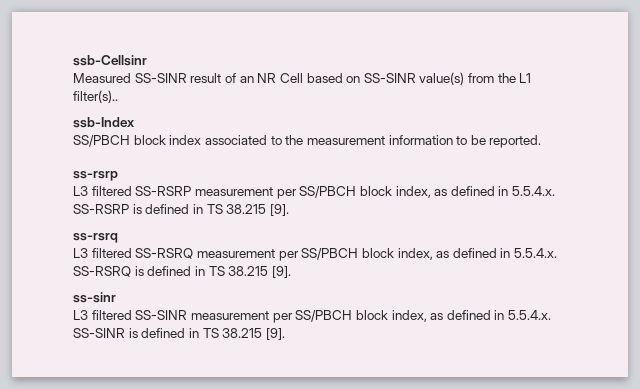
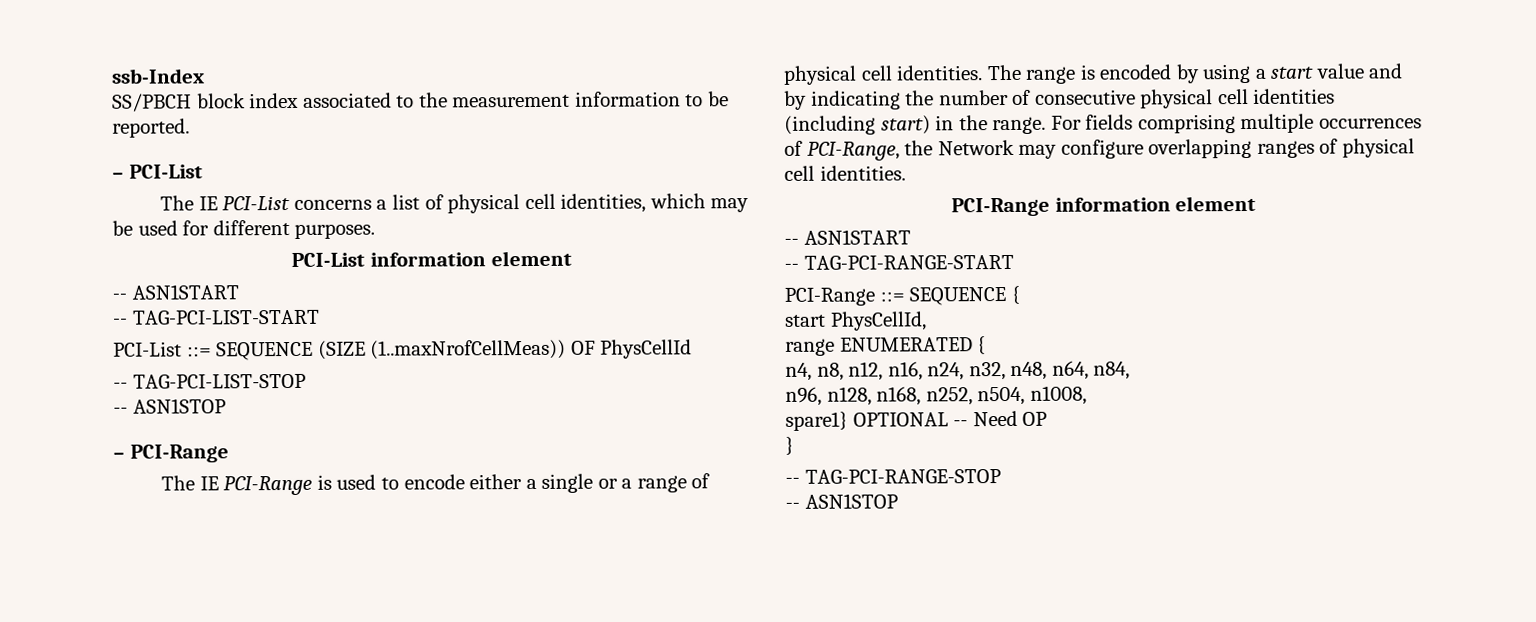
- ssb-Cellsinr
- Measured SS-SINR result of an NR Cell based on SS-SINR value(s) from the L1 filter(s)..
- ss-rsrp
- L3 filtered SS-RSRP measurement per SS/PBCH block index, as defined in 5.5.4.x. SS-RSRP is defined in TS 38.215 [9].
- ss-rsrq
- L3 filtered SS-RSRQ measurement per SS/PBCH block index, as defined in 5.5.4.x. SS-RSRQ is defined in TS 38.215 [9].
- ss-sinr
- L3 filtered SS-SINR measurement per SS/PBCH block index, as defined in 5.5.4.x. SS-SINR is defined in TS 38.215 [9].
+ – PCI-List
+ The IE PCI-List concerns a list of physical cell identities, which may be used for different purposes.
+ PCI-List information element
+ -- ASN1START
+ -- TAG-PCI-LIST-START
+ PCI-List ::= SEQUENCE (SIZE (1..maxNrofCellMeas)) OF PhysCellId
+ -- TAG-PCI-LIST-STOP
+ -- ASN1STOP
+ – PCI-Range
+ The IE PCI-Range is used to encode either a single or a range of physical cell identities. The range is encoded by using a start value and by indicating the number of consecutive physical cell identities (including start) in the range. For fields comprising multiple occurrences of PCI-Range, the Network may configure overlapping ranges of physical cell identities.
+ PCI-Range information element
+ -- ASN1START
+ -- TAG-PCI-RANGE-START
+ PCI-Range ::= SEQUENCE {
+ start PhysCellId,
+ range ENUMERATED {
+ n4, n8, n12, n16, n24, n32, n48, n64, n84,
+ n96, n128, n168, n252, n504, n1008,
+ spare1} OPTIONAL -- Need OP
+ }
+ -- TAG-PCI-RANGE-STOP
+ -- ASN1STOP

